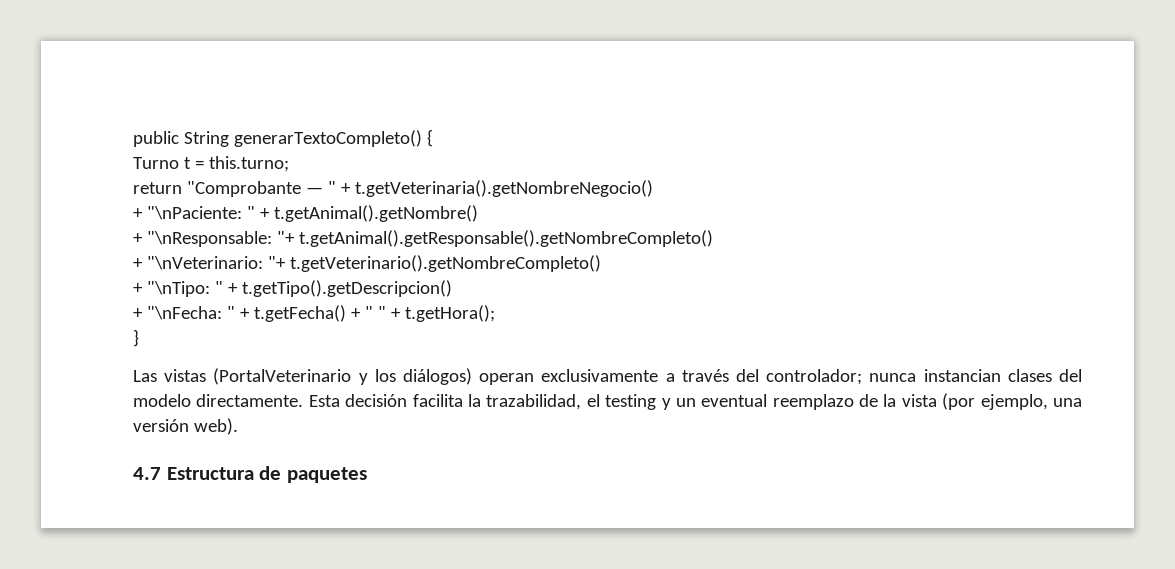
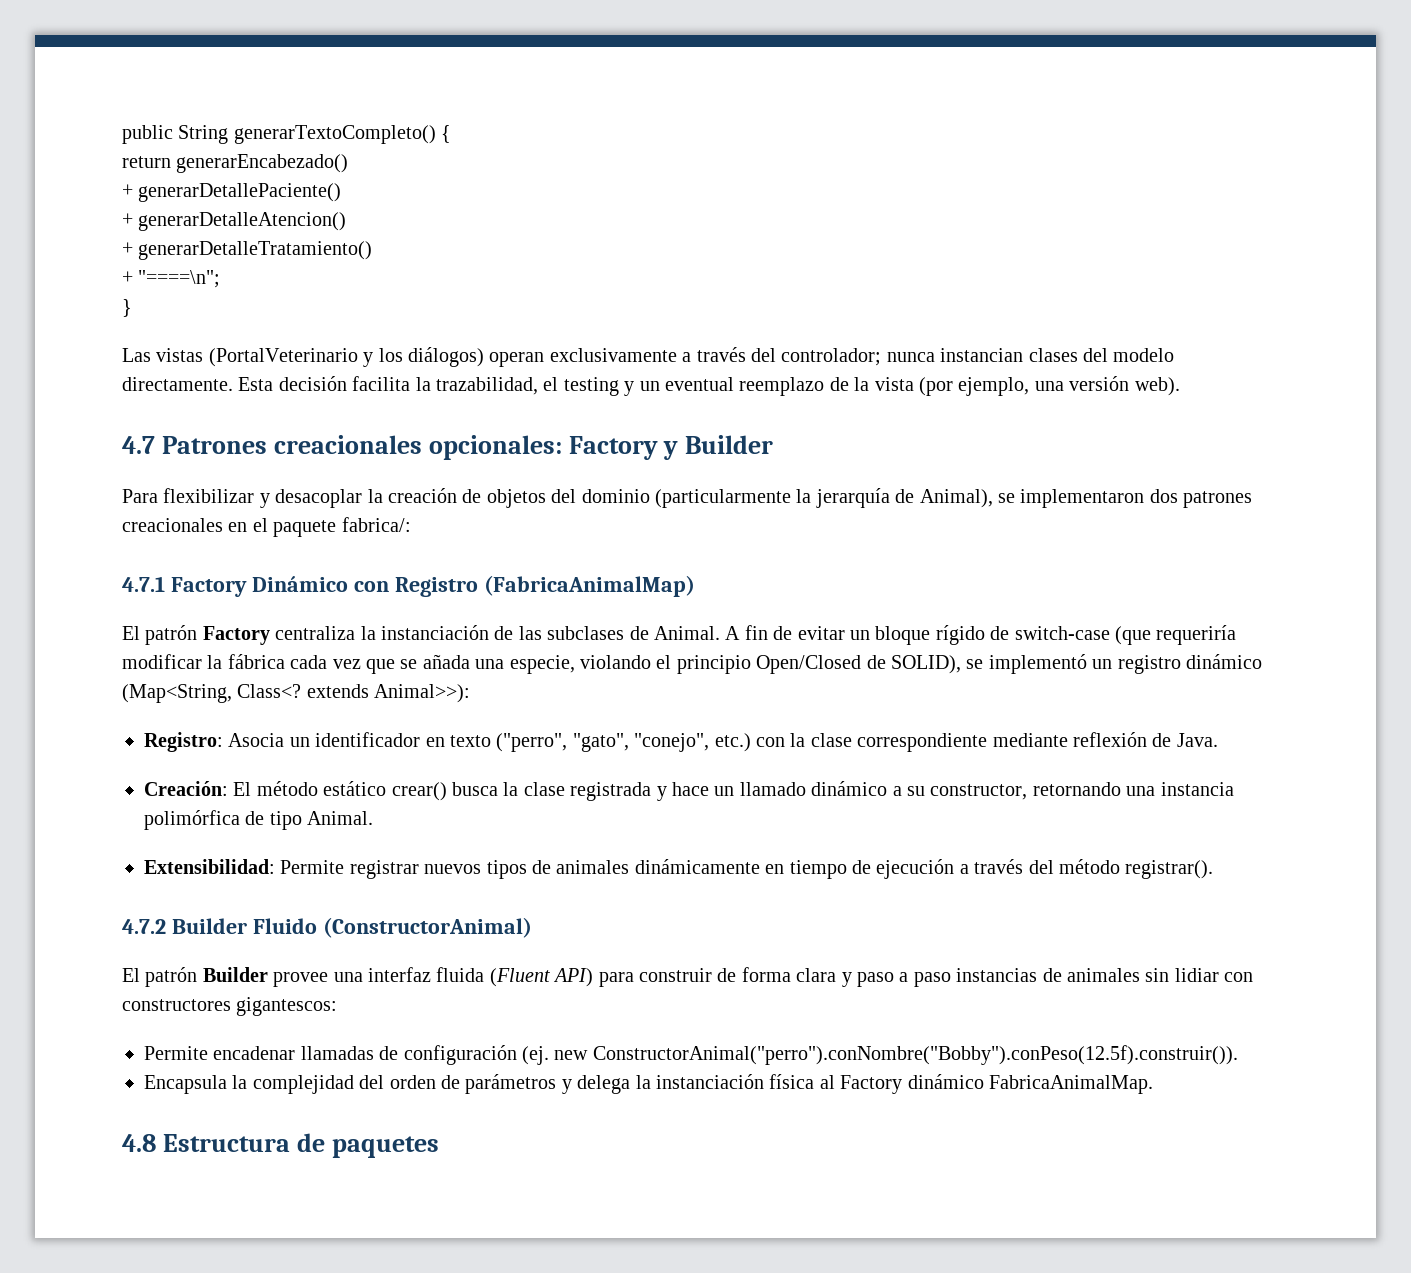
- Turno t = this.turno;
- return "Comprobante — " + t.getVeterinaria().getNombreNegocio()
- + "\nPaciente: " + t.getAnimal().getNombre()
- + "\nResponsable: "+ t.getAnimal().getResponsable().getNombreCompleto()
- + "\nVeterinario: "+ t.getVeterinario().getNombreCompleto()
- + "\nTipo: " + t.getTipo().getDescripcion()
- + "\nFecha: " + t.getFecha() + " " + t.getHora();
+ return generarEncabezado()
+ + generarDetallePaciente()
+ + generarDetalleAtencion()
+ + generarDetalleTratamiento()
+ + "====\n";
- 4.7 Estructura de paquetes
+ 4.7 Patrones creacionales opcionales: Factory y Builder
+ Para flexibilizar y desacoplar la creación de objetos del dominio (particularmente la jerarquía de Animal), se implementaron dos patrones creacionales en el paquete fabrica/:
+ 4.7.1 Factory Dinámico con Registro (FabricaAnimalMap)
+ El patrón Factory centraliza la instanciación de las subclases de Animal. A fin de evitar un bloque rígido de switch-case (que requeriría modificar la fábrica cada vez que se añada una especie, violando el principio Open/Closed de SOLID), se implementó un registro dinámico (Map<String, Class<? extends Animal>>):
+ Registro: Asocia un identificador en texto ("perro", "gato", "conejo", etc.) con la clase correspondiente mediante reflexión de Java.
+ Creación: El método estático crear() busca la clase registrada y hace un llamado dinámico a su constructor, retornando una instancia polimórfica de tipo Animal.
+ Extensibilidad: Permite registrar nuevos tipos de animales dinámicamente en tiempo de ejecución a través del método registrar().
+ 4.7.2 Builder Fluido (ConstructorAnimal)
+ El patrón Builder provee una interfaz fluida (Fluent API) para construir de forma clara y paso a paso instancias de animales sin lidiar con constructores gigantescos:
+ Permite encadenar llamadas de configuración (ej. new ConstructorAnimal("perro").conNombre("Bobby").conPeso(12.5f).construir()).
+ Encapsula la complejidad del orden de parámetros y delega la instanciación física al Factory dinámico FabricaAnimalMap.
+ 4.8 Estructura de paquetes

